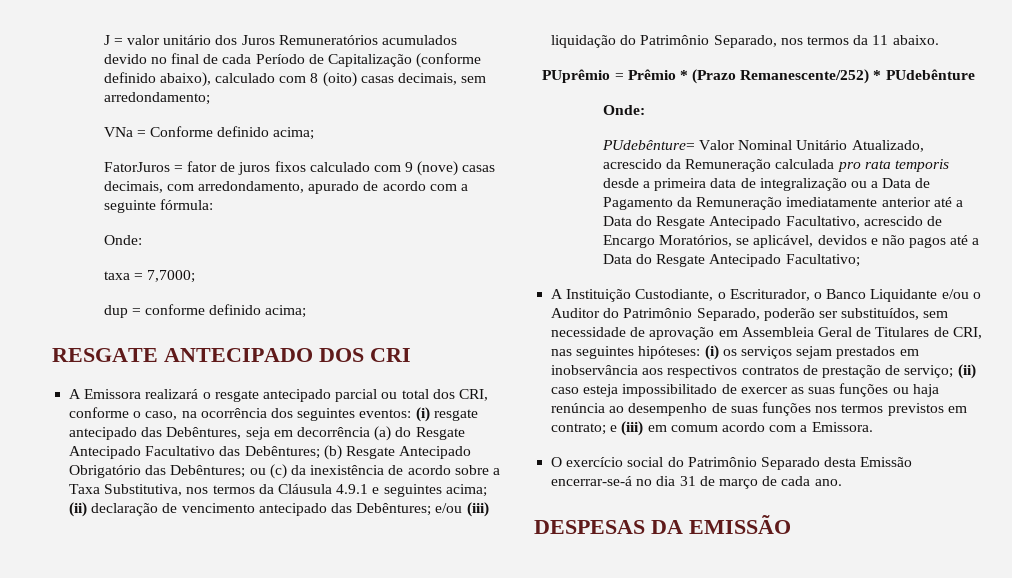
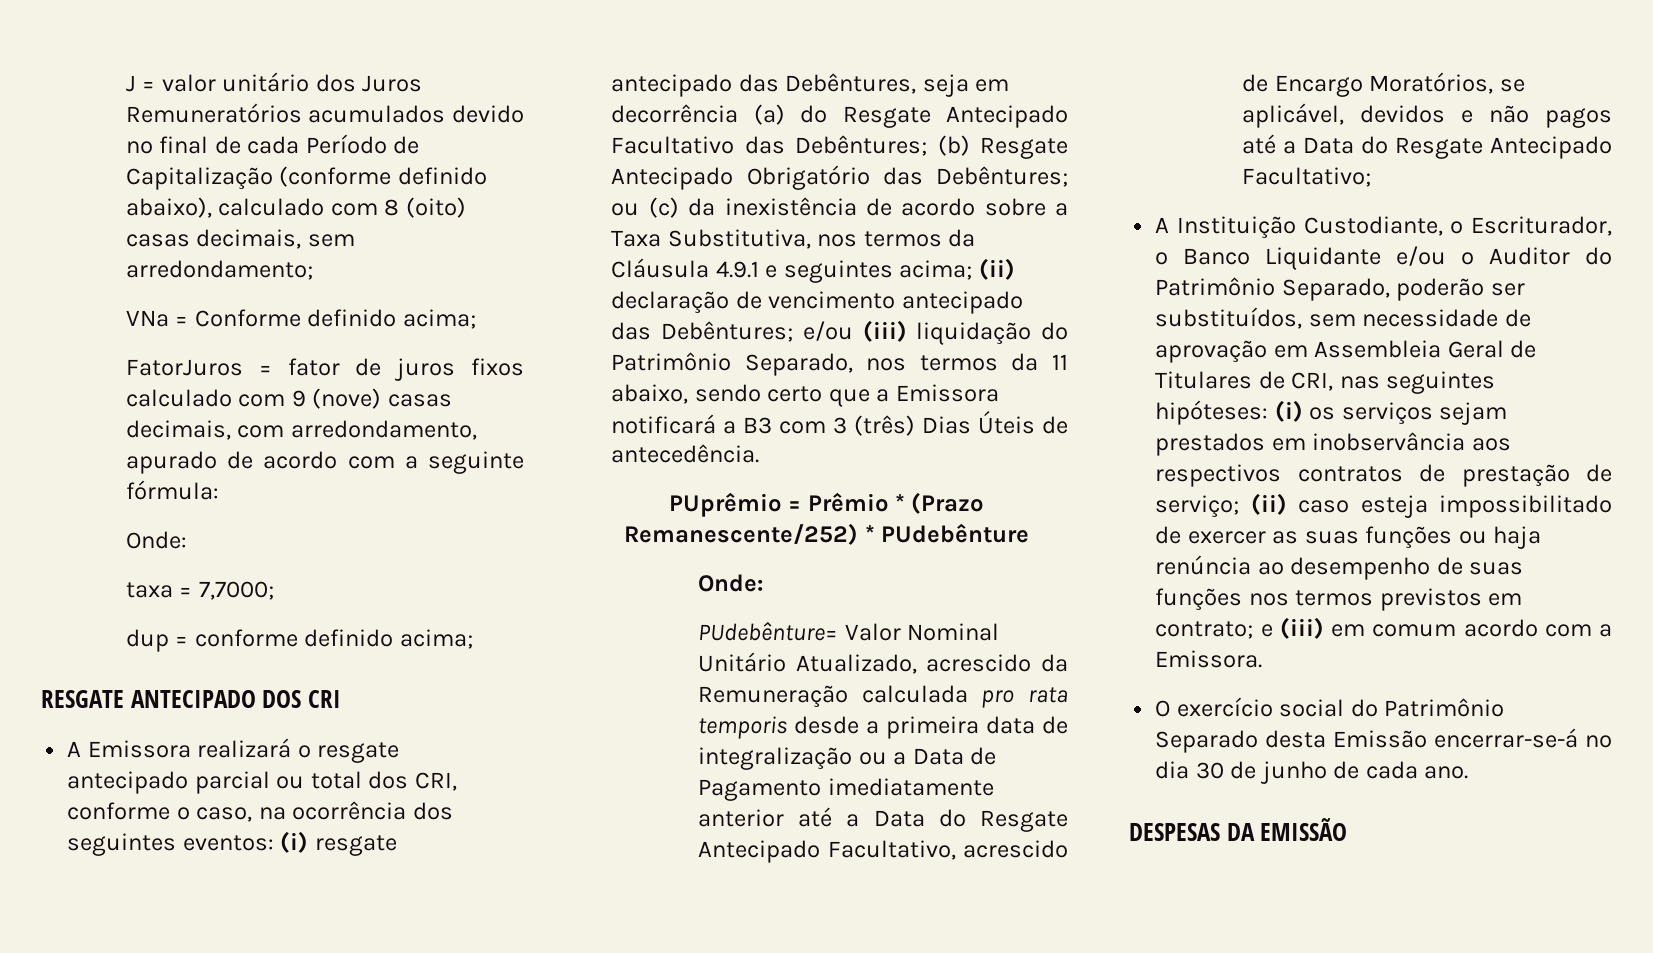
- e/ou (iii) liquidação do Patrimônio Separado, nos termos da 11 abaixo.
+ e/ou (iii) liquidação do Patrimônio Separado, nos termos da 11 abaixo, sendo certo que a Emissora notificará a B3 com 3 (três) Dias Úteis de antecedência.
- PUdebênture= Valor Nominal Unitário Atualizado, acrescido da Remuneração calculada pro rata temporis desde a primeira data de integralização ou a Data de Pagamento da Remuneração imediatamente anterior até a Data do Resgate Antecipado Facultativo, acrescido de Encargo Moratórios, se aplicável, devidos e não pagos até a Data do Resgate Antecipado Facultativo;
+ PUdebênture= Valor Nominal Unitário Atualizado, acrescido da Remuneração calculada pro rata temporis desde a primeira data de integralização ou a Data de Pagamento imediatamente anterior até a Data do Resgate Antecipado Facultativo, acrescido de Encargo Moratórios, se aplicável, devidos e não pagos até a Data do Resgate Antecipado Facultativo;
- O exercício social do Patrimônio Separado desta Emissão encerrar-se-á no dia 31 de março de cada ano.
+ O exercício social do Patrimônio Separado desta Emissão encerrar-se-á no dia 30 de junho de cada ano.

